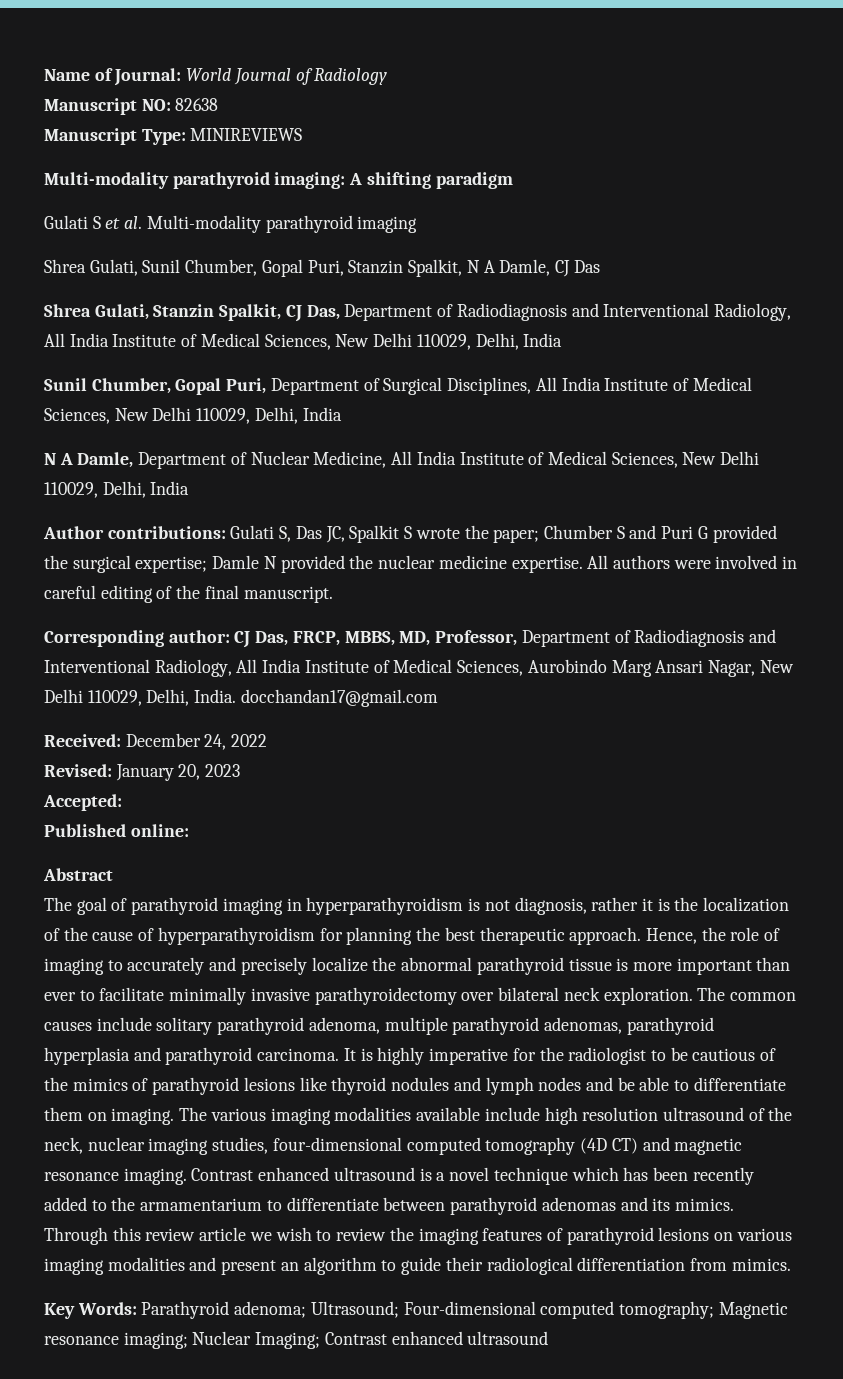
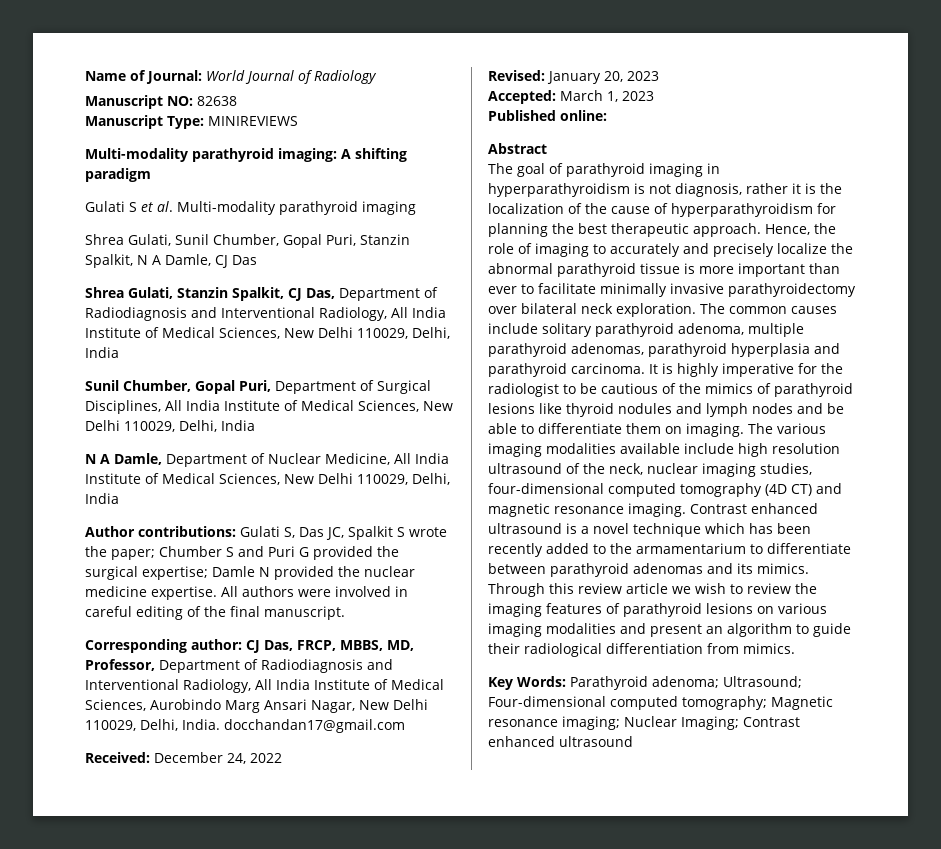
- Accepted:
+ Accepted: March 1, 2023

